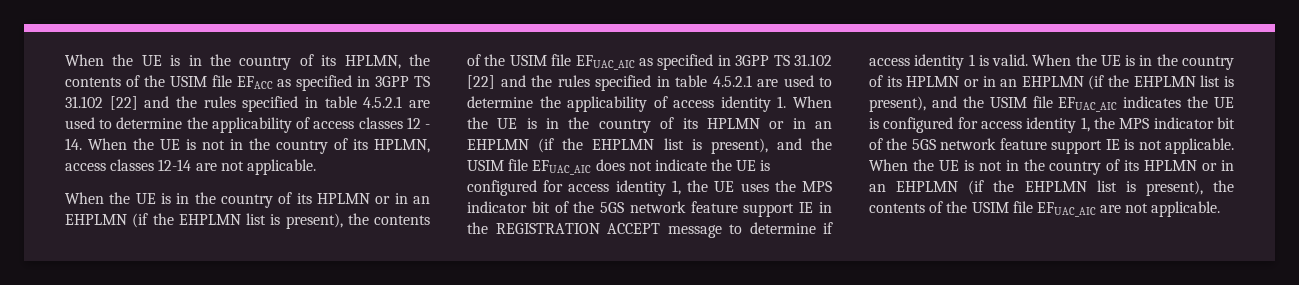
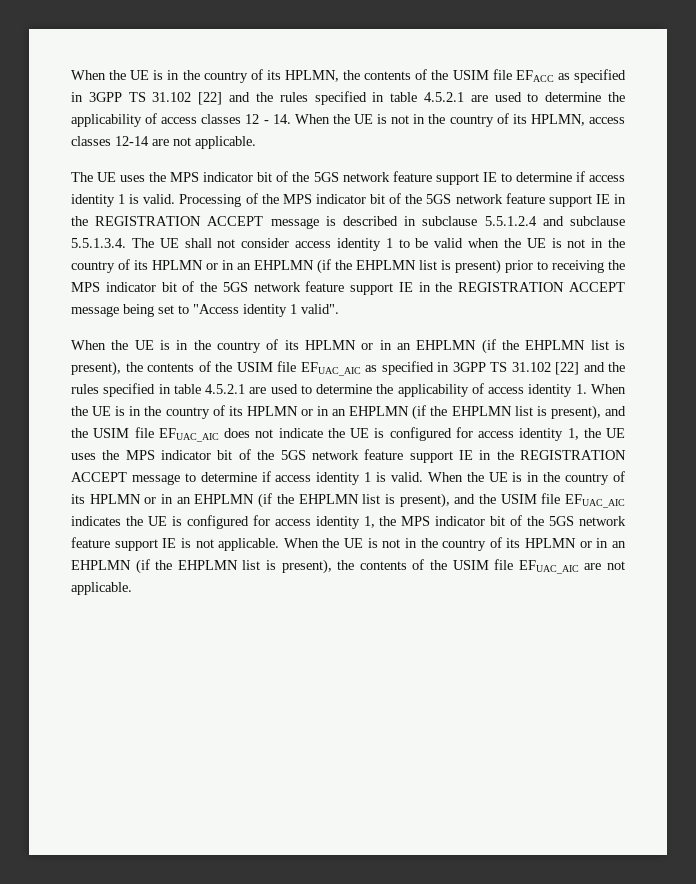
+ The UE uses the MPS indicator bit of the 5GS network feature support IE to determine if access identity 1 is valid. Processing of the MPS indicator bit of the 5GS network feature support IE in the REGISTRATION ACCEPT message is described in subclause 5.5.1.2.4 and subclause 5.5.1.3.4. The UE shall not consider access identity 1 to be valid when the UE is not in the country of its HPLMN or in an EHPLMN (if the EHPLMN list is present) prior to receiving the MPS indicator bit of the 5GS network feature support IE in the REGISTRATION ACCEPT message being set to "Access identity 1 valid".

